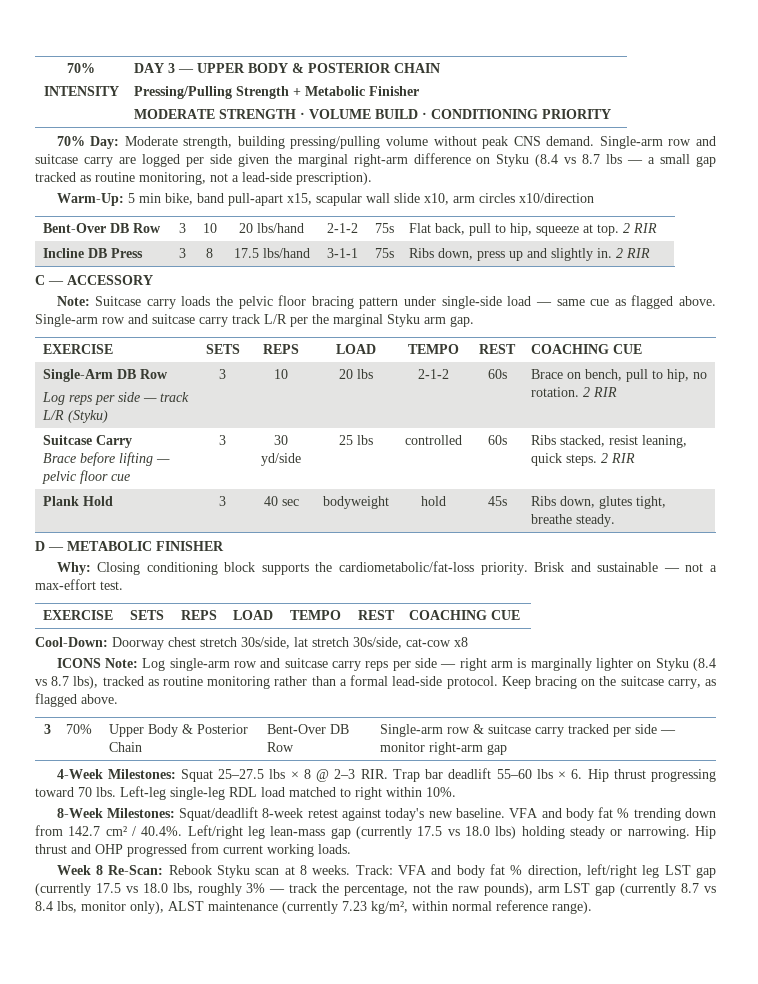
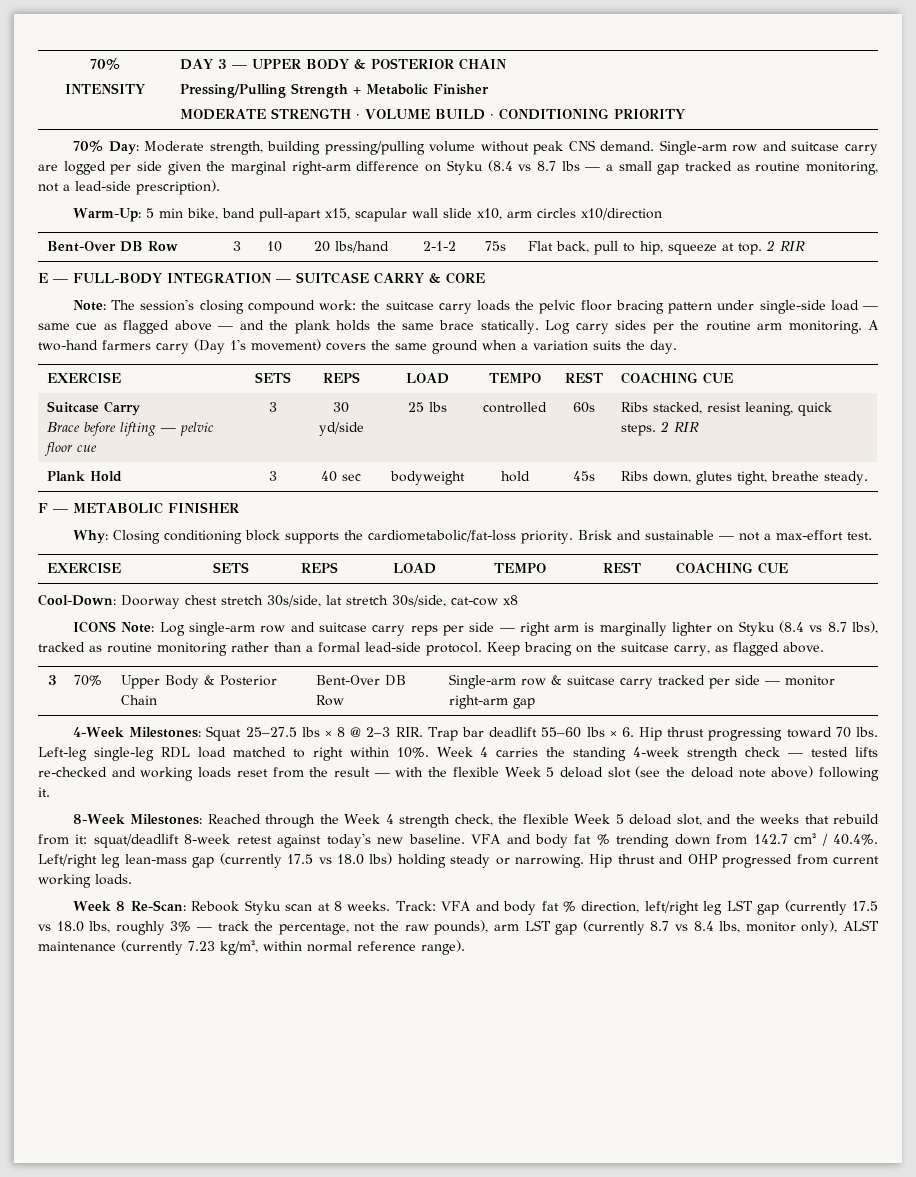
- Incline DB Press | 3 | 8 | 17.5 lbs/hand | 3-1-1 | 75s | Ribs down, press up and slightly in. 2 RIR
- C — ACCESSORY
- Note: Suitcase carry loads the pelvic floor bracing pattern under single-side load — same cue as flagged above. Single-arm row and suitcase carry track L/R per the marginal Styku arm gap.
+ E — FULL-BODY INTEGRATION — SUITCASE CARRY & CORE
+ Note: The session's closing compound work: the suitcase carry loads the pelvic floor bracing pattern under single-side load — same cue as flagged above — and the plank holds the same brace statically. Log carry sides per the routine arm monitoring. A two-hand farmers carry (Day 1's movement) covers the same ground when a variation suits the day.
  EXERCISE | SETS | REPS | LOAD | TEMPO | REST | COACHING CUE
- Single-Arm DB Row
- Log reps per side — track L/R (Styku) | 3 | 10 | 20 lbs | 2-1-2 | 60s | Brace on bench, pull to hip, no rotation. 2 RIR
- D — METABOLIC FINISHER
+ F — METABOLIC FINISHER
- Left-leg single-leg RDL load matched to right within 10%.
- 8-Week Milestones: Squat/deadlift 8-week retest against today's new baseline.
+ Left-leg single-leg RDL load matched to right within 10%. Week 4 carries the standing 4-week strength check — tested lifts re-checked and working loads reset from the result — with the flexible Week 5 deload slot (see the deload note above) following it.
+ 8-Week Milestones: Reached through the Week 4 strength check, the flexible Week 5 deload slot, and the weeks that rebuild from it: squat/deadlift 8-week retest against today's new baseline.

